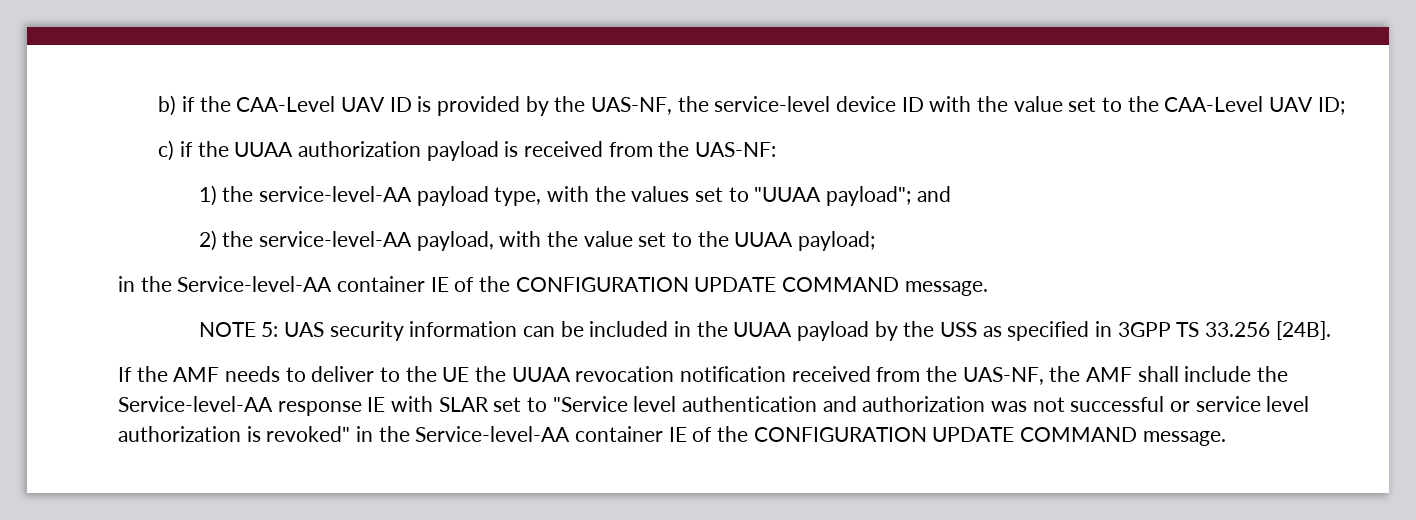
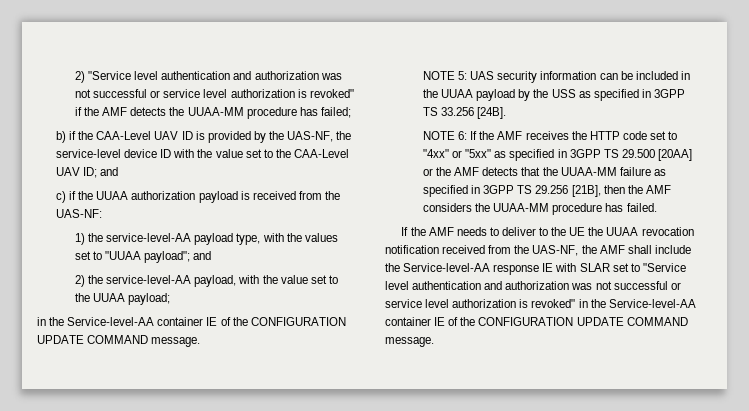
+ 2) "Service level authentication and authorization was not successful or service level authorization is revoked" if the AMF detects the UUAA-MM procedure has failed;
- b) if the CAA-Level UAV ID is provided by the UAS-NF, the service-level device ID with the value set to the CAA-Level UAV ID;
+ b) if the CAA-Level UAV ID is provided by the UAS-NF, the service-level device ID with the value set to the CAA-Level UAV ID; and
+ NOTE 6: If the AMF receives the HTTP code set to "4xx" or "5xx" as specified in 3GPP TS 29.500 [20AA] or the AMF detects that the UUAA-MM failure as specified in 3GPP TS 29.256 [21B], then the AMF considers the UUAA-MM procedure has failed.

